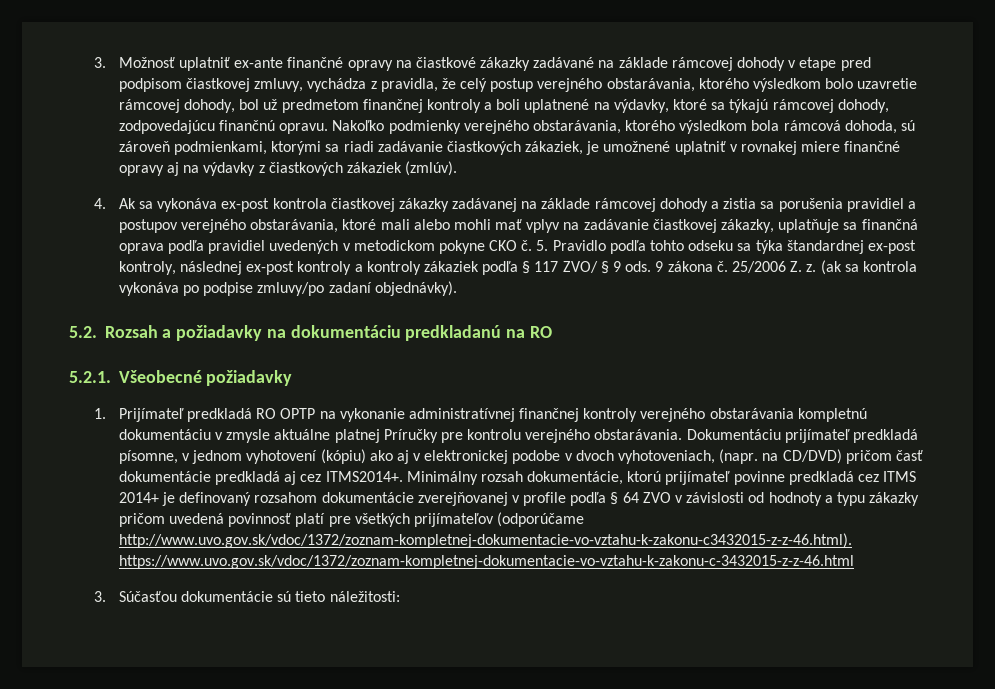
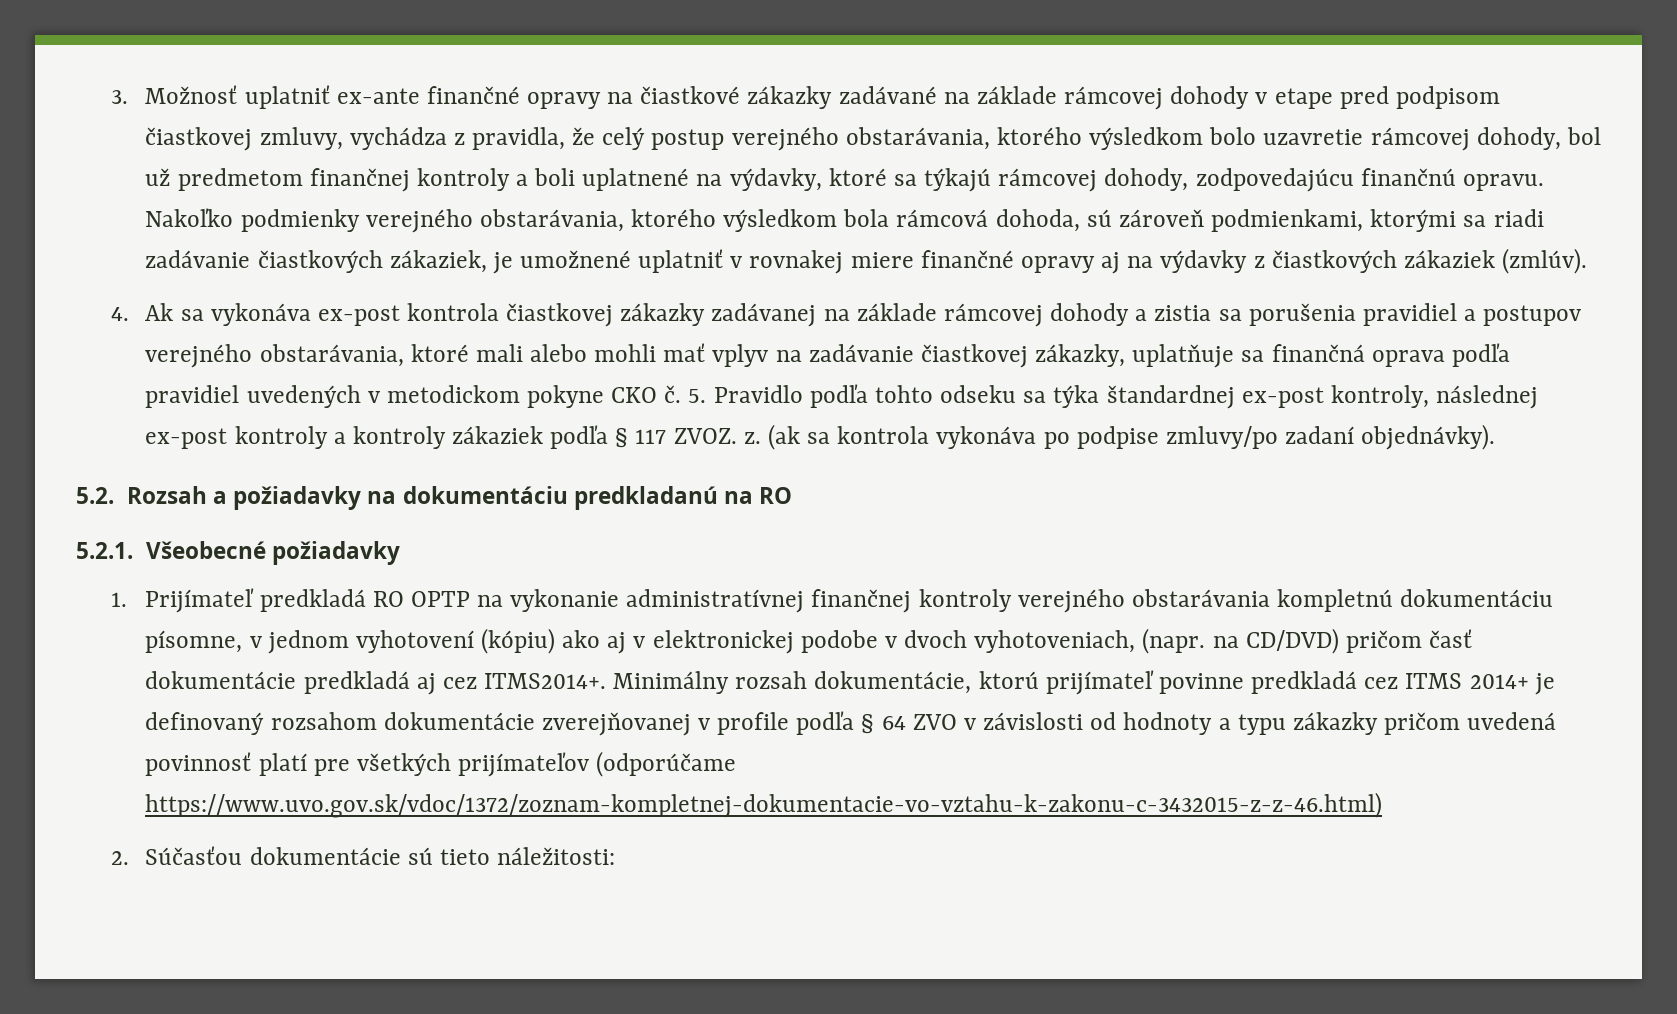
- 5. Pravidlo podľa tohto odseku sa týka štandardnej ex-post kontroly, následnej ex-post kontroly a kontroly zákaziek podľa § 117 ZVO/ § 9 ods. 9 zákona č. 25/2006 Z. z.
+ 5. Pravidlo podľa tohto odseku sa týka štandardnej ex-post kontroly, následnej ex-post kontroly a kontroly zákaziek podľa § 117 ZVOZ. z.
- 1. Prijímateľ predkladá RO OPTP na vykonanie administratívnej finančnej kontroly verejného obstarávania kompletnú dokumentáciu v zmysle aktuálne platnej Príručky pre kontrolu verejného obstarávania. Dokumentáciu prijímateľ predkladá písomne, v jednom vyhotovení (kópiu) ako aj v elektronickej podobe v dvoch vyhotoveniach, (napr. na CD/DVD) pričom časť dokumentácie predkladá aj cez ITMS2014+.
+ 1. Prijímateľ predkladá RO OPTP na vykonanie administratívnej finančnej kontroly verejného obstarávania kompletnú dokumentáciu písomne, v jednom vyhotovení (kópiu) ako aj v elektronickej podobe v dvoch vyhotoveniach, (napr. na CD/DVD) pričom časť dokumentácie predkladá aj cez ITMS2014+.
- Minimálny rozsah dokumentácie, ktorú prijímateľ povinne predkladá cez ITMS 2014+ je definovaný rozsahom dokumentácie zverejňovanej v profile podľa § 64 ZVO v závislosti od hodnoty a typu zákazky pričom uvedená povinnosť platí pre všetkých prijímateľov (odporúčame http://www.uvo.gov.sk/vdoc/1372/zoznam-kompletnej-dokumentacie-vo-vztahu-k-zakonu-c3432015-z-z-46.html). https://www.uvo.gov.sk/vdoc/1372/zoznam-kompletnej-dokumentacie-vo-vztahu-k-zakonu-c-3432015-z-z-46.html
- 3. Súčasťou dokumentácie sú tieto náležitosti:
+ Minimálny rozsah dokumentácie, ktorú prijímateľ povinne predkladá cez ITMS 2014+ je definovaný rozsahom dokumentácie zverejňovanej v profile podľa § 64 ZVO v závislosti od hodnoty a typu zákazky pričom uvedená povinnosť platí pre všetkých prijímateľov (odporúčame https://www.uvo.gov.sk/vdoc/1372/zoznam-kompletnej-dokumentacie-vo-vztahu-k-zakonu-c-3432015-z-z-46.html)
+ 2. Súčasťou dokumentácie sú tieto náležitosti:

